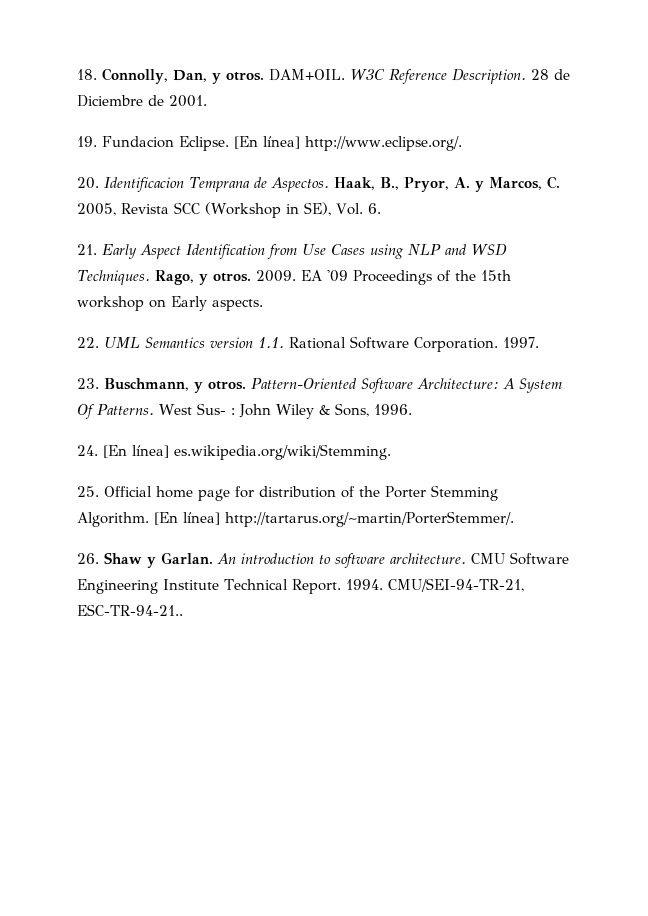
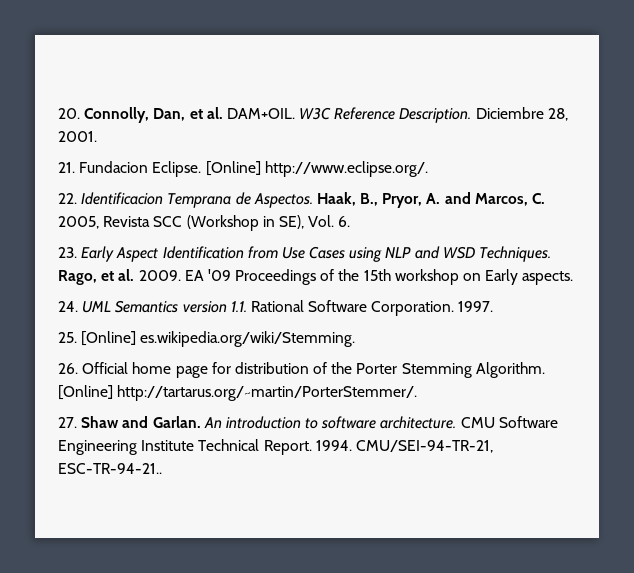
- 18. Connolly, Dan, y otros. DAM+OIL.
+ 20. Connolly, Dan, et al. DAM+OIL.
- 28 de Diciembre de 2001.
+ Diciembre 28, 2001.
- 19. Fundacion Eclipse.
+ 21. Fundacion Eclipse.
- [En línea] http://www.eclipse.org/.
+ [Online] http://www.eclipse.org/.
- 20. Identificacion Temprana de Aspectos.
+ 22. Identificacion Temprana de Aspectos.
- Haak, B., Pryor, A. y Marcos, C. 2005, Revista SCC (Workshop in SE), Vol. 6.
+ Haak, B., Pryor, A. and Marcos, C. 2005, Revista SCC (Workshop in SE), Vol. 6.
- 21. Early Aspect Identification from Use Cases using NLP and WSD Techniques.
+ 23. Early Aspect Identification from Use Cases using NLP and WSD Techniques.
- Rago, y otros. 2009.
+ Rago, et al. 2009.
- 22. UML Semantics version 1.1. Rational Software Corporation.
+ 24. UML Semantics version 1.1. Rational Software Corporation.
- 23. Buschmann, y otros. Pattern-Oriented Software Architecture: A System Of Patterns. West Sus- : John Wiley & Sons, 1996.
- 24. [En línea] es.wikipedia.org/wiki/Stemming.
+ 25. [Online] es.wikipedia.org/wiki/Stemming.
- 25. Official home page for distribution of the Porter Stemming Algorithm.
+ 26. Official home page for distribution of the Porter Stemming Algorithm.
- [En línea] http://tartarus.org/~martin/PorterStemmer/.
+ [Online] http://tartarus.org/~martin/PorterStemmer/.
- 26. Shaw y Garlan.
+ 27. Shaw and Garlan.

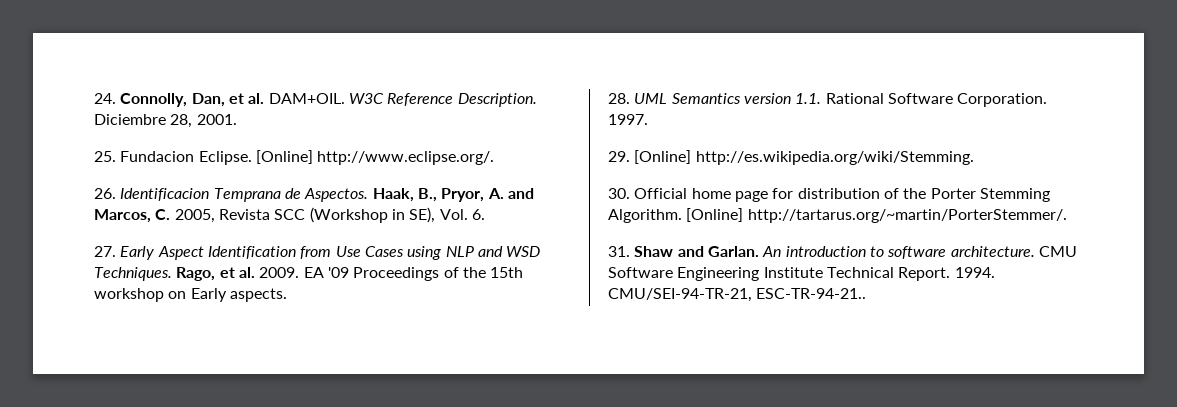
- 20. Connolly, Dan, et al. DAM+OIL.
+ 24. Connolly, Dan, et al. DAM+OIL.
- 21. Fundacion Eclipse.
+ 25. Fundacion Eclipse.
- 22. Identificacion Temprana de Aspectos.
+ 26. Identificacion Temprana de Aspectos.
- 23. Early Aspect Identification from Use Cases using NLP and WSD Techniques.
+ 27. Early Aspect Identification from Use Cases using NLP and WSD Techniques.
- 24. UML Semantics version 1.1. Rational Software Corporation.
+ 28. UML Semantics version 1.1. Rational Software Corporation.
- 25. [Online] es.wikipedia.org/wiki/Stemming.
- 26. Official home page for distribution of the Porter Stemming Algorithm.
+ 29. [Online] http://es.wikipedia.org/wiki/Stemming.
+ 30. Official home page for distribution of the Porter Stemming Algorithm.
- 27. Shaw and Garlan.
+ 31. Shaw and Garlan.

